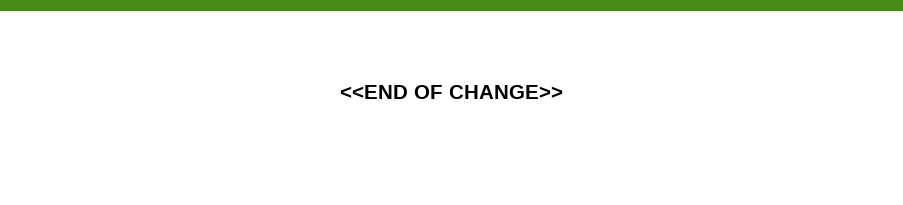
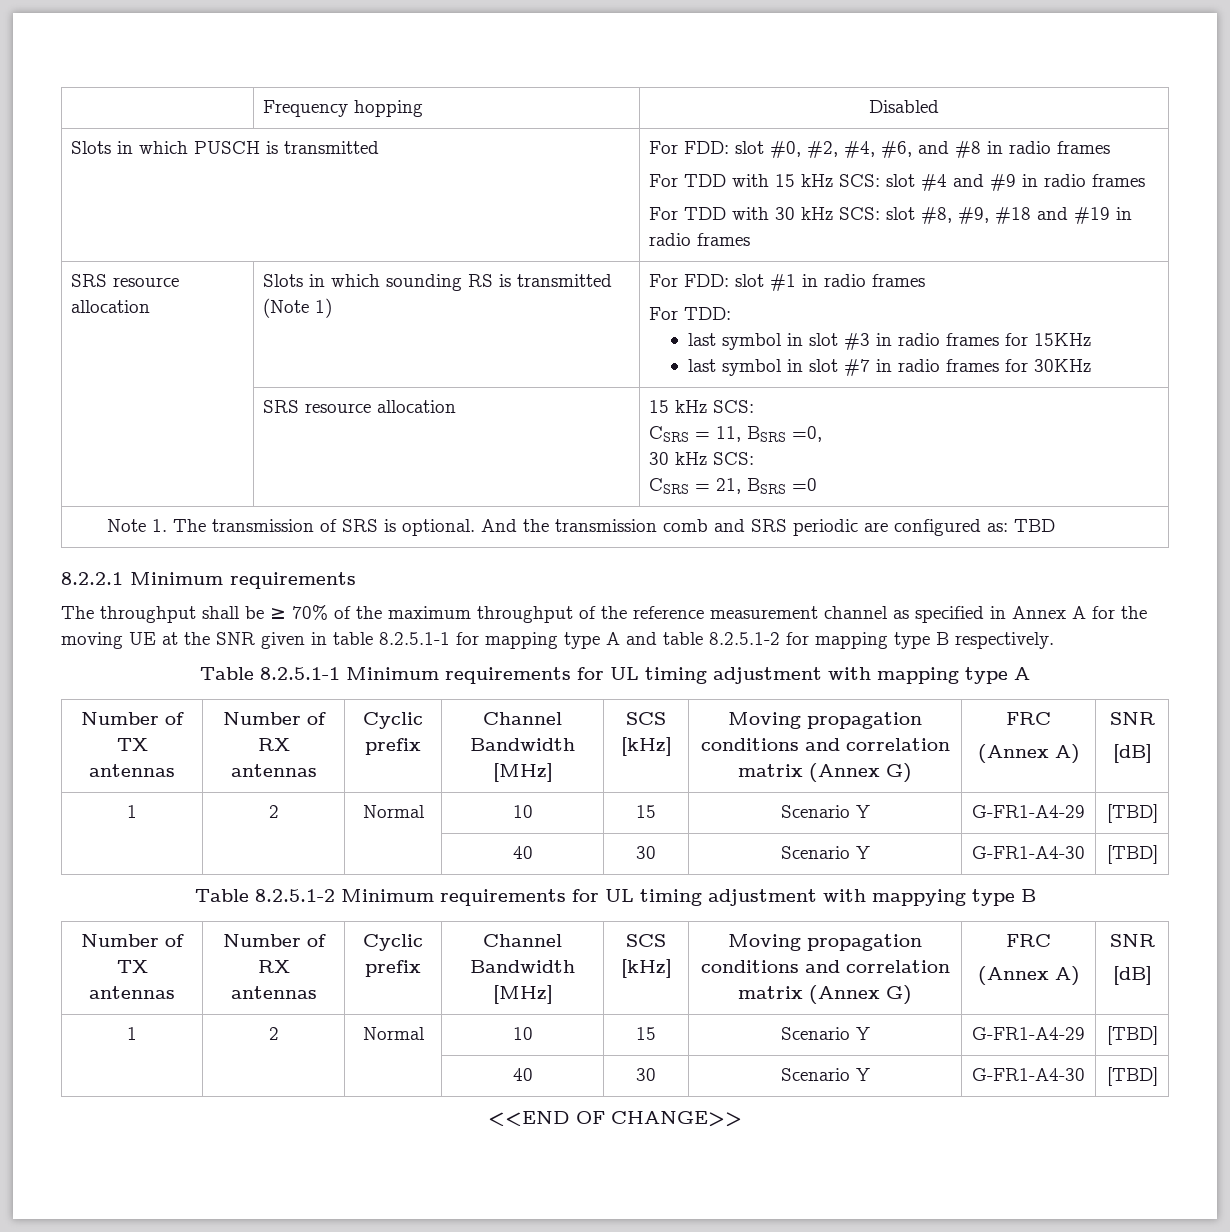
+ | Frequency hopping | Disabled
+ Slots in which PUSCH is transmitted | For FDD: slot #0, #2, #4, #6, and #8 in radio frames
+ For TDD with 15 kHz SCS: slot #4 and #9 in radio frames
+ For TDD with 30 kHz SCS: slot #8, #9, #18 and #19 in radio frames
+ SRS resource allocation | Slots in which sounding RS is transmitted (Note 1) | For FDD: slot #1 in radio frames
+ For TDD:
+ last symbol in slot #3 in radio frames for 15KHz
+ last symbol in slot #7 in radio frames for 30KHz
+ | SRS resource allocation | 15 kHz SCS:
+ CSRS = 11, BSRS =0,
+ 30 kHz SCS:
+ CSRS = 21, BSRS =0
+ Note 1. The transmission of SRS is optional. And the transmission comb and SRS periodic are configured as: TBD
+ 8.2.2.1 Minimum requirements
+ The throughput shall be ≥ 70% of the maximum throughput of the reference measurement channel as specified in Annex A for the moving UE at the SNR given in table 8.2.5.1-1 for mapping type A and table 8.2.5.1-2 for mapping type B respectively.
+ Table 8.2.5.1-1 Minimum requirements for UL timing adjustment with mapping type A
+ Number of TX antennas | Number of RX antennas | Cyclic prefix | Channel Bandwidth [MHz] | SCS [kHz] | Moving propagation conditions and correlation matrix (Annex G) | FRC
+ (Annex A) | SNR
+ [dB]
+ 1 | 2 | Normal | 10 | 15 | Scenario Y | G-FR1-A4-29 | [TBD]
+ | | | 40 | 30 | Scenario Y | G-FR1-A4-30 | [TBD]
+ Table 8.2.5.1-2 Minimum requirements for UL timing adjustment with mappying type B
+ Number of TX antennas | Number of RX antennas | Cyclic prefix | Channel Bandwidth [MHz] | SCS [kHz] | Moving propagation conditions and correlation matrix (Annex G) | FRC
+ (Annex A) | SNR
+ [dB]
+ 1 | 2 | Normal | 10 | 15 | Scenario Y | G-FR1-A4-29 | [TBD]
+ | | | 40 | 30 | Scenario Y | G-FR1-A4-30 | [TBD]

